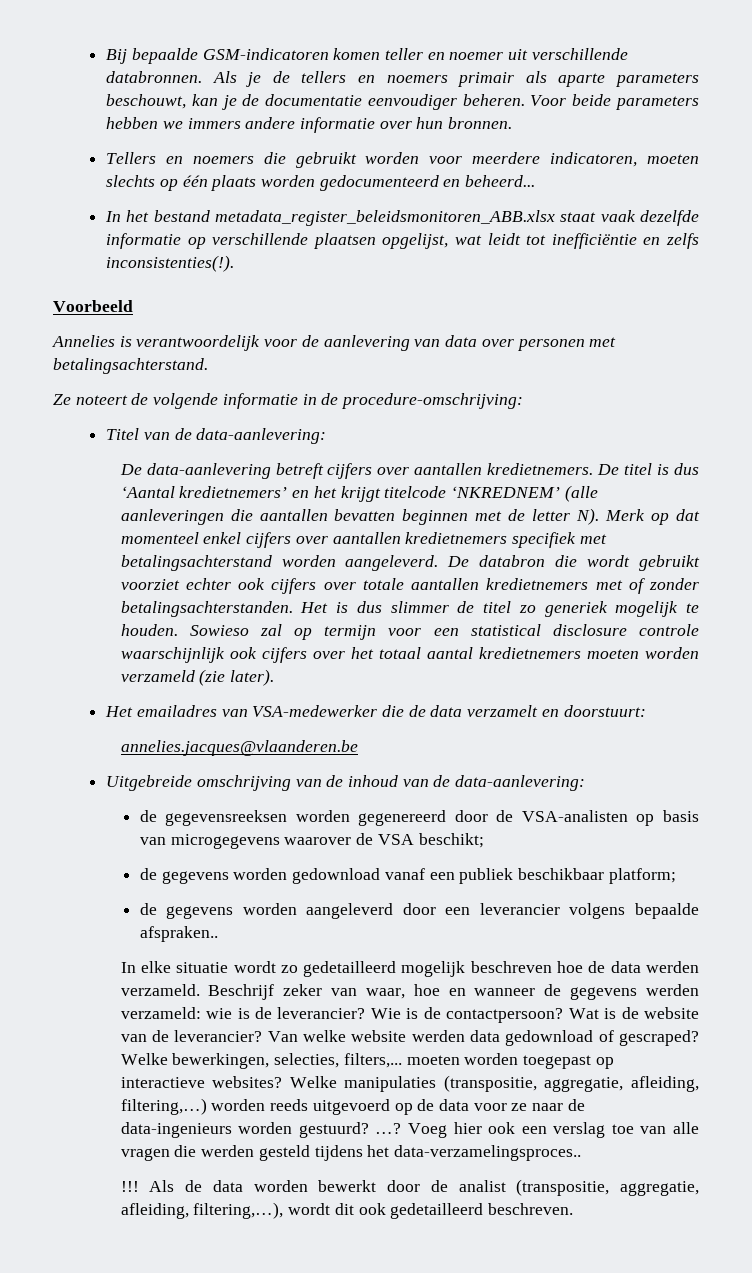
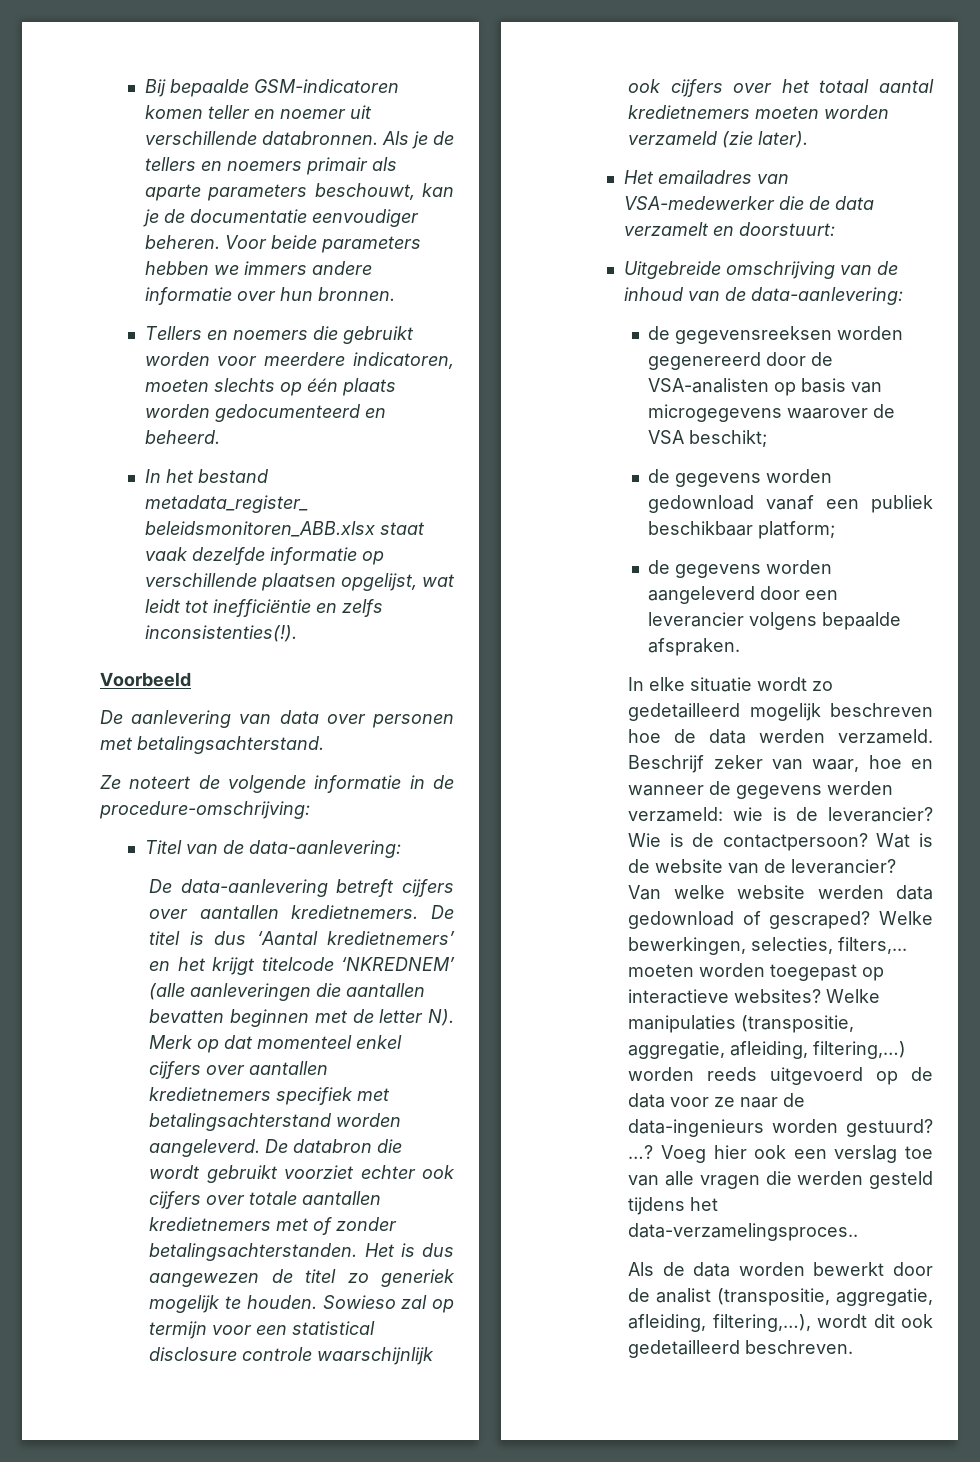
- Tellers en noemers die gebruikt worden voor meerdere indicatoren, moeten slechts op één plaats worden gedocumenteerd en beheerd...
+ Tellers en noemers die gebruikt worden voor meerdere indicatoren, moeten slechts op één plaats worden gedocumenteerd en beheerd.
- Annelies is verantwoordelijk voor de aanlevering van data over personen met betalingsachterstand.
+ De aanlevering van data over personen met betalingsachterstand.
- Het is dus slimmer de titel zo generiek mogelijk te houden.
+ Het is dus aangewezen de titel zo generiek mogelijk te houden.
- annelies.jacques@vlaanderen.be
- de gegevens worden aangeleverd door een leverancier volgens bepaalde afspraken..
+ de gegevens worden aangeleverd door een leverancier volgens bepaalde afspraken.
- !!!

